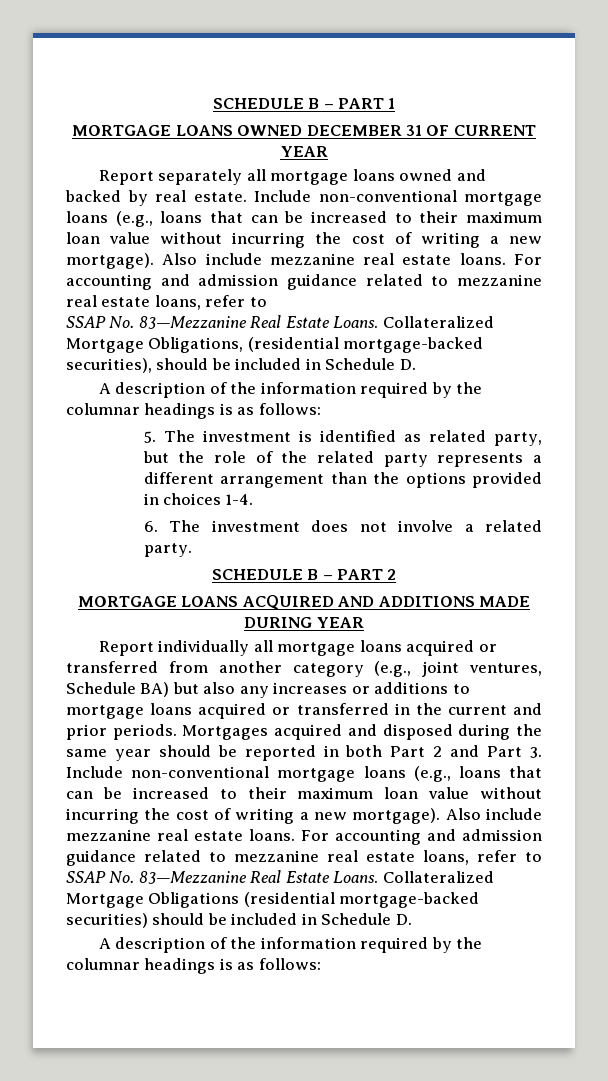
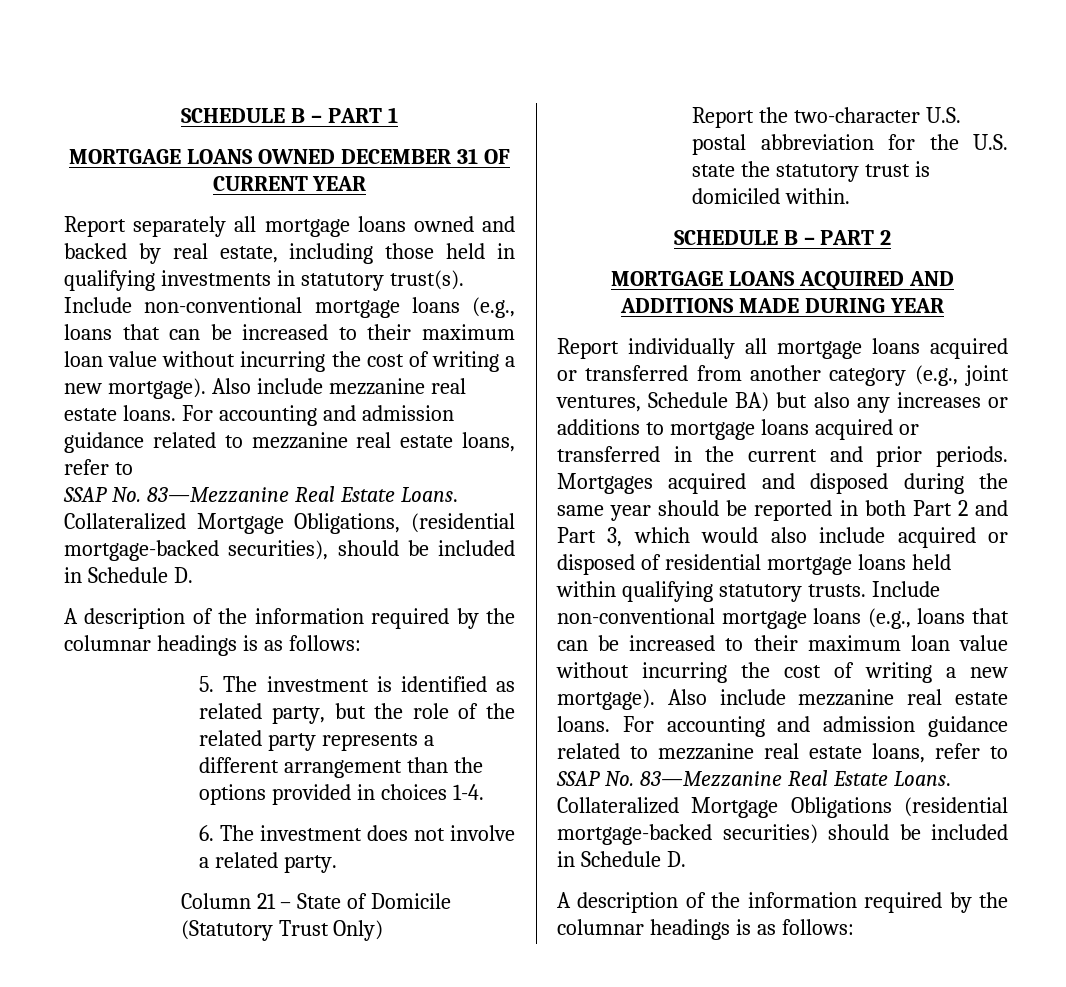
- Report separately all mortgage loans owned and backed by real estate.
+ Report separately all mortgage loans owned and backed by real estate, including those held in qualifying investments in statutory trust(s).
+ Column 21 – State of Domicile (Statutory Trust Only)
+ Report the two-character U.S. postal abbreviation for the U.S. state the statutory trust is domiciled within.
- Mortgages acquired and disposed during the same year should be reported in both Part 2 and Part 3. Include non-conventional mortgage loans (e.g., loans that can be increased to their maximum loan value without incurring the cost of writing a new mortgage).
+ Mortgages acquired and disposed during the same year should be reported in both Part 2 and Part 3, which would also include acquired or disposed of residential mortgage loans held within qualifying statutory trusts. Include non-conventional mortgage loans (e.g., loans that can be increased to their maximum loan value without incurring the cost of writing a new mortgage).

